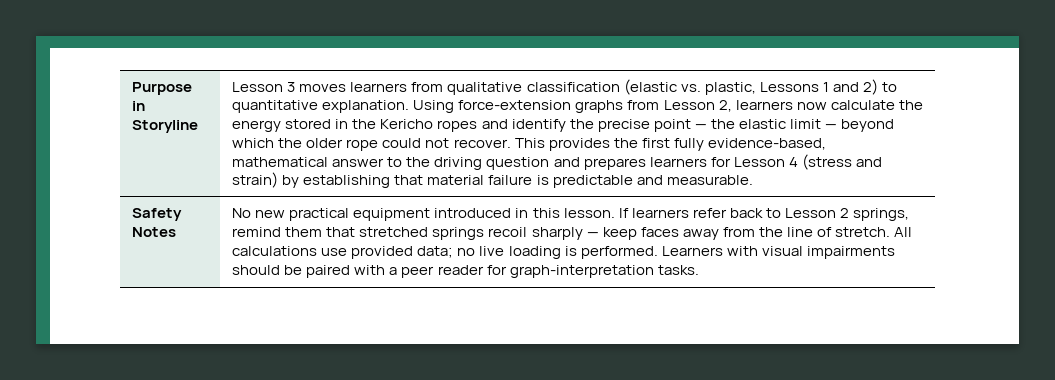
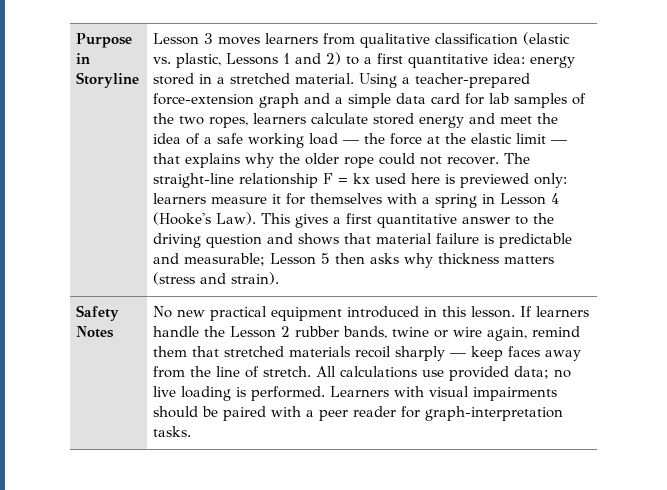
- Lesson 3 moves learners from qualitative classification (elastic vs. plastic, Lessons 1 and 2) to quantitative explanation. Using force-extension graphs from Lesson 2, learners now calculate the energy stored in the Kericho ropes and identify the precise point — the elastic limit — beyond which the older rope could not recover.
+ Lesson 3 moves learners from qualitative classification (elastic vs. plastic, Lessons 1 and 2) to a first quantitative idea: energy stored in a stretched material. Using a teacher-prepared force-extension graph and a simple data card for lab samples of the two ropes, learners calculate stored energy and meet the idea of a safe working load — the force at the elastic limit — that explains why the older rope could not recover.
- This provides the first fully evidence-based, mathematical answer to the driving question and prepares learners for Lesson 4 (stress and strain) by establishing that material failure is predictable and measurable.
+ The straight-line relationship F = kx used here is previewed only: learners measure it for themselves with a spring in Lesson 4 (Hooke's Law). This gives a first quantitative answer to the driving question and shows that material failure is predictable and measurable; Lesson 5 then asks why thickness matters (stress and strain).
- If learners refer back to Lesson 2 springs, remind them that stretched springs recoil sharply — keep faces away from the line of stretch.
+ If learners handle the Lesson 2 rubber bands, twine or wire again, remind them that stretched materials recoil sharply — keep faces away from the line of stretch.

